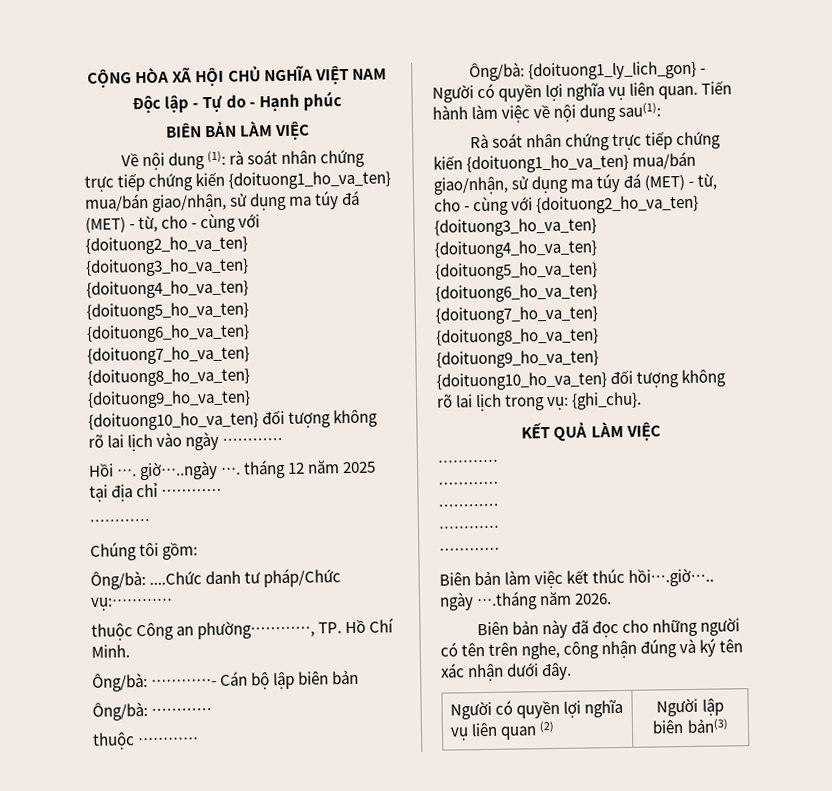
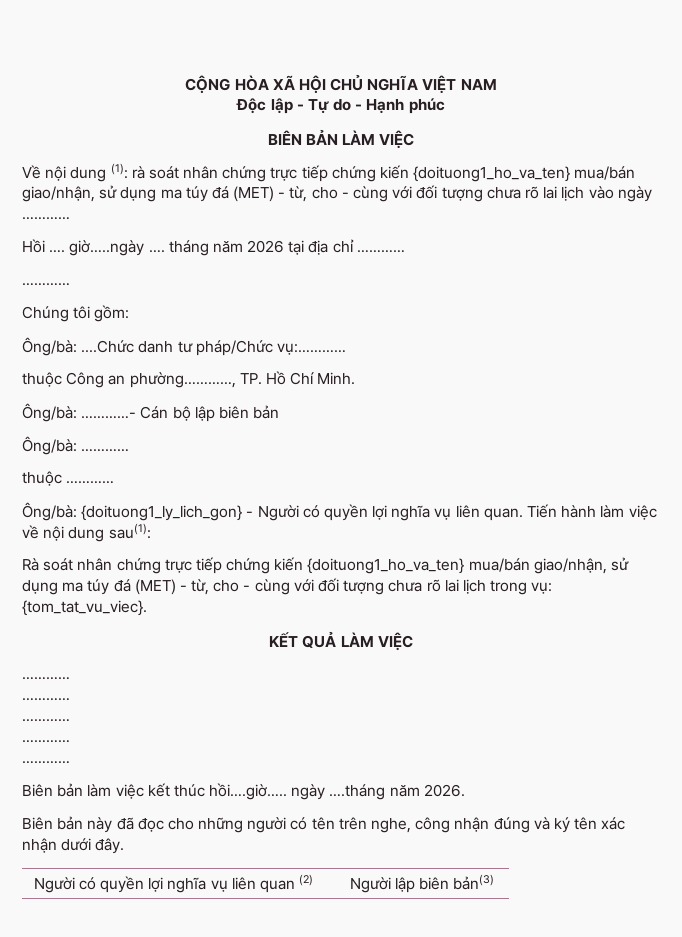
- Về nội dung (1): rà soát nhân chứng trực tiếp chứng kiến {doituong1_ho_va_ten} mua/bán giao/nhận, sử dụng ma túy đá (MET) - từ, cho - cùng với {doituong2_ho_va_ten} {doituong3_ho_va_ten} {doituong4_ho_va_ten} {doituong5_ho_va_ten} {doituong6_ho_va_ten} {doituong7_ho_va_ten} {doituong8_ho_va_ten} {doituong9_ho_va_ten} {doituong10_ho_va_ten} đối tượng không rõ lai lịch vào ngày …………
+ Về nội dung (1): rà soát nhân chứng trực tiếp chứng kiến {doituong1_ho_va_ten} mua/bán giao/nhận, sử dụng ma túy đá (MET) - từ, cho - cùng với đối tượng chưa rõ lai lịch vào ngày …………
- Hồi …. giờ…..ngày …. tháng 12 năm 2025 tại địa chỉ …………
+ Hồi …. giờ…..ngày …. tháng năm 2026 tại địa chỉ …………
- Rà soát nhân chứng trực tiếp chứng kiến {doituong1_ho_va_ten} mua/bán giao/nhận, sử dụng ma túy đá (MET) - từ, cho - cùng với {doituong2_ho_va_ten} {doituong3_ho_va_ten} {doituong4_ho_va_ten} {doituong5_ho_va_ten} {doituong6_ho_va_ten} {doituong7_ho_va_ten} {doituong8_ho_va_ten} {doituong9_ho_va_ten} {doituong10_ho_va_ten} đối tượng không rõ lai lịch trong vụ: {ghi_chu}.
+ Rà soát nhân chứng trực tiếp chứng kiến {doituong1_ho_va_ten} mua/bán giao/nhận, sử dụng ma túy đá (MET) - từ, cho - cùng với đối tượng chưa rõ lai lịch trong vụ: {tom_tat_vu_viec}.

